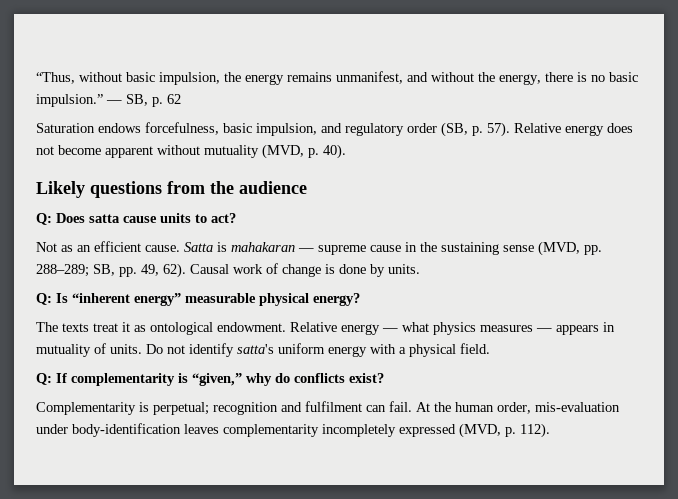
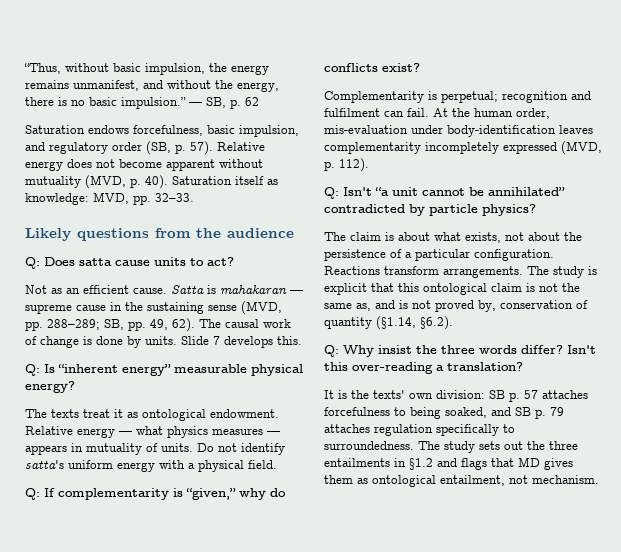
+ Saturation itself as knowledge: MVD, pp. 32–33.
- Causal work of change is done by units.
+ The causal work of change is done by units. Slide 7 develops this.
+ Q: Isn't “a unit cannot be annihilated” contradicted by particle physics?
+ The claim is about what exists, not about the persistence of a particular configuration. Reactions transform arrangements. The study is explicit that this ontological claim is not the same as, and is not proved by, conservation of quantity (§1.14, §6.2).
+ Q: Why insist the three words differ? Isn't this over-reading a translation?
+ It is the texts' own division: SB p. 57 attaches forcefulness to being soaked, and SB p. 79 attaches regulation specifically to surroundedness. The study sets out the three entailments in §1.2 and flags that MD gives them as ontological entailment, not mechanism.

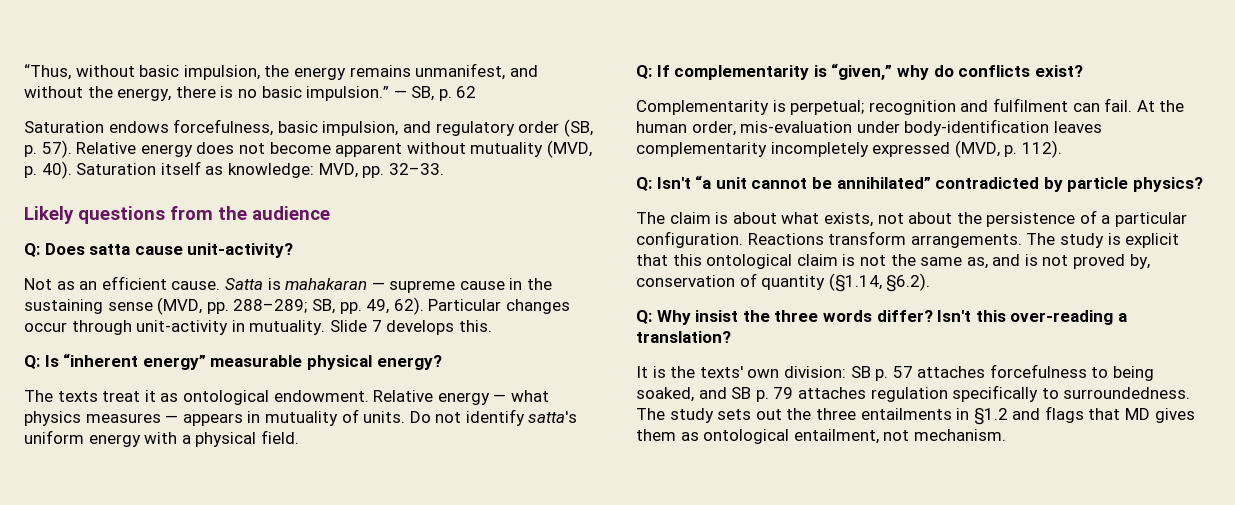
- Q: Does satta cause units to act?
+ Q: Does satta cause unit-activity?
- The causal work of change is done by units.
+ Particular changes occur through unit-activity in mutuality.

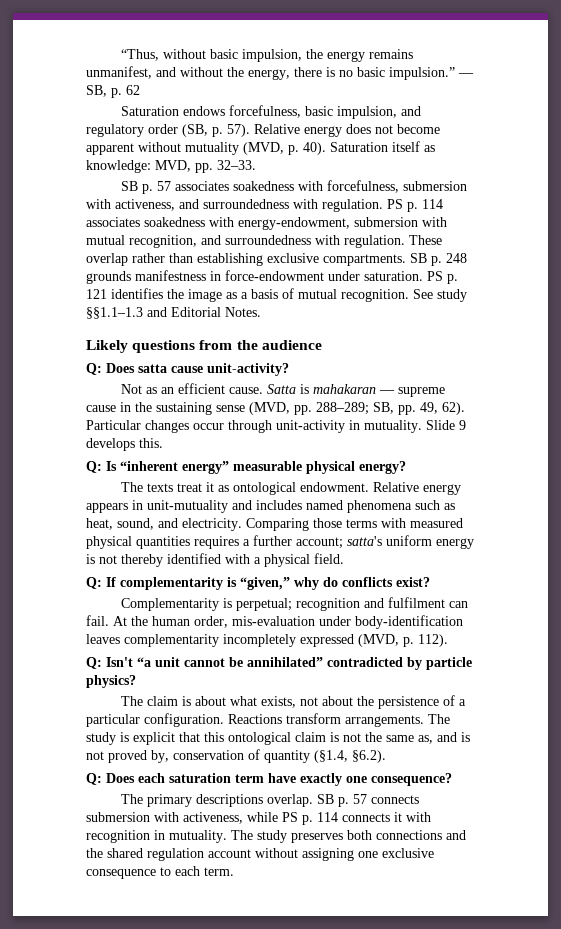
+ SB p. 57 associates soakedness with forcefulness, submersion with activeness, and surroundedness with regulation. PS p. 114 associates soakedness with energy-endowment, submersion with mutual recognition, and surroundedness with regulation. These overlap rather than establishing exclusive compartments. SB p. 248 grounds manifestness in force-endowment under saturation. PS p. 121 identifies the image as a basis of mutual recognition. See study §§1.1–1.3 and Editorial Notes.
- Slide 7 develops this.
+ Slide 9 develops this.
- Relative energy — what physics measures — appears in mutuality of units. Do not identify satta's uniform energy with a physical field.
+ Relative energy appears in unit-mutuality and includes named phenomena such as heat, sound, and electricity. Comparing those terms with measured physical quantities requires a further account; satta's uniform energy is not thereby identified with a physical field.
- The study is explicit that this ontological claim is not the same as, and is not proved by, conservation of quantity (§1.14, §6.2).
+ The study is explicit that this ontological claim is not the same as, and is not proved by, conservation of quantity (§1.4, §6.2).
- Q: Why insist the three words differ? Isn't this over-reading a translation?
- It is the texts' own division: SB p. 57 attaches forcefulness to being soaked, and SB p. 79 attaches regulation specifically to surroundedness. The study sets out the three entailments in §1.2 and flags that MD gives them as ontological entailment, not mechanism.
+ Q: Does each saturation term have exactly one consequence?
+ The primary descriptions overlap. SB p. 57 connects submersion with activeness, while PS p. 114 connects it with recognition in mutuality. The study preserves both connections and the shared regulation account without assigning one exclusive consequence to each term.

